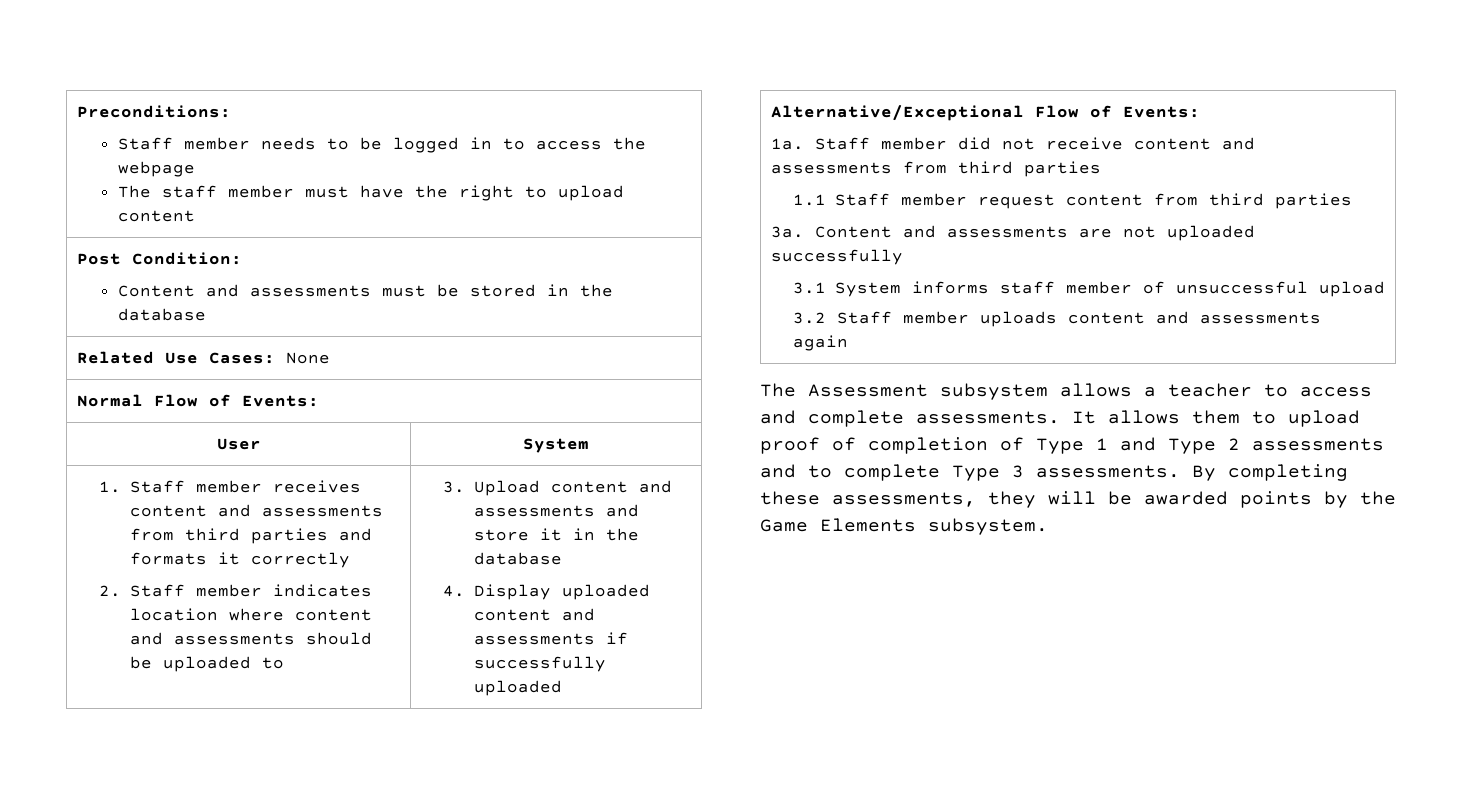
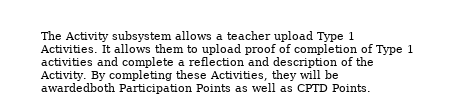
- Preconditions:
- Staff member needs to be logged in to access the webpage
- The staff member must have the right to upload content
- Post Condition:
- Content and assessments must be stored in the database
- Related Use Cases: None
- Normal Flow of Events:
- User | System
- 1. Staff member receives content and assessments from third parties and formats it correctly
- 2. Staff member indicates location where content and assessments should be uploaded to | 3. Upload content and assessments and store it in the database
- 4. Display uploaded content and assessments if successfully uploaded
- Alternative/Exceptional Flow of Events:
- 1a. Staff member did not receive content and assessments from third parties
- 1.1 Staff member request content from third parties
- 3a. Content and assessments are not uploaded successfully
- 3.1 System informs staff member of unsuccessful upload
- 3.2 Staff member uploads content and assessments again
- The Assessment subsystem allows a teacher to access and complete assessments.
+ The Activity subsystem allows a teacher upload Type 1 Activities.
- It allows them to upload proof of completion of Type 1 and Type 2 assessments and to complete Type 3 assessments.
+ It allows them to upload proof of completion of Type 1 activities and complete a reflection and description of the Activity.
- By completing these assessments, they will be awarded points by the Game Elements subsystem.
+ By completing these Activities, they will be awardedboth Participation Points as well as CPTD Points.

